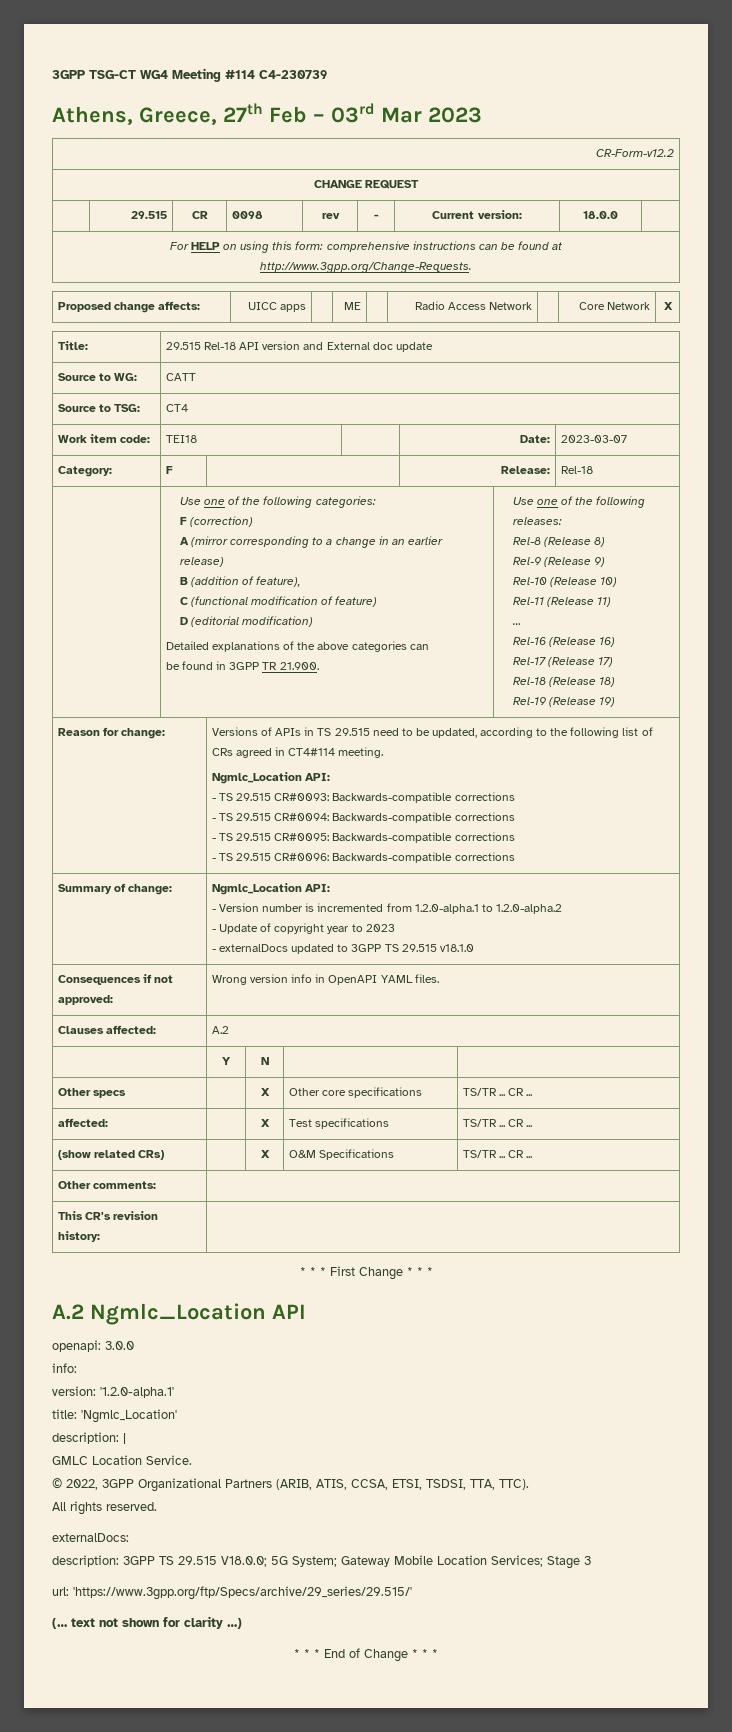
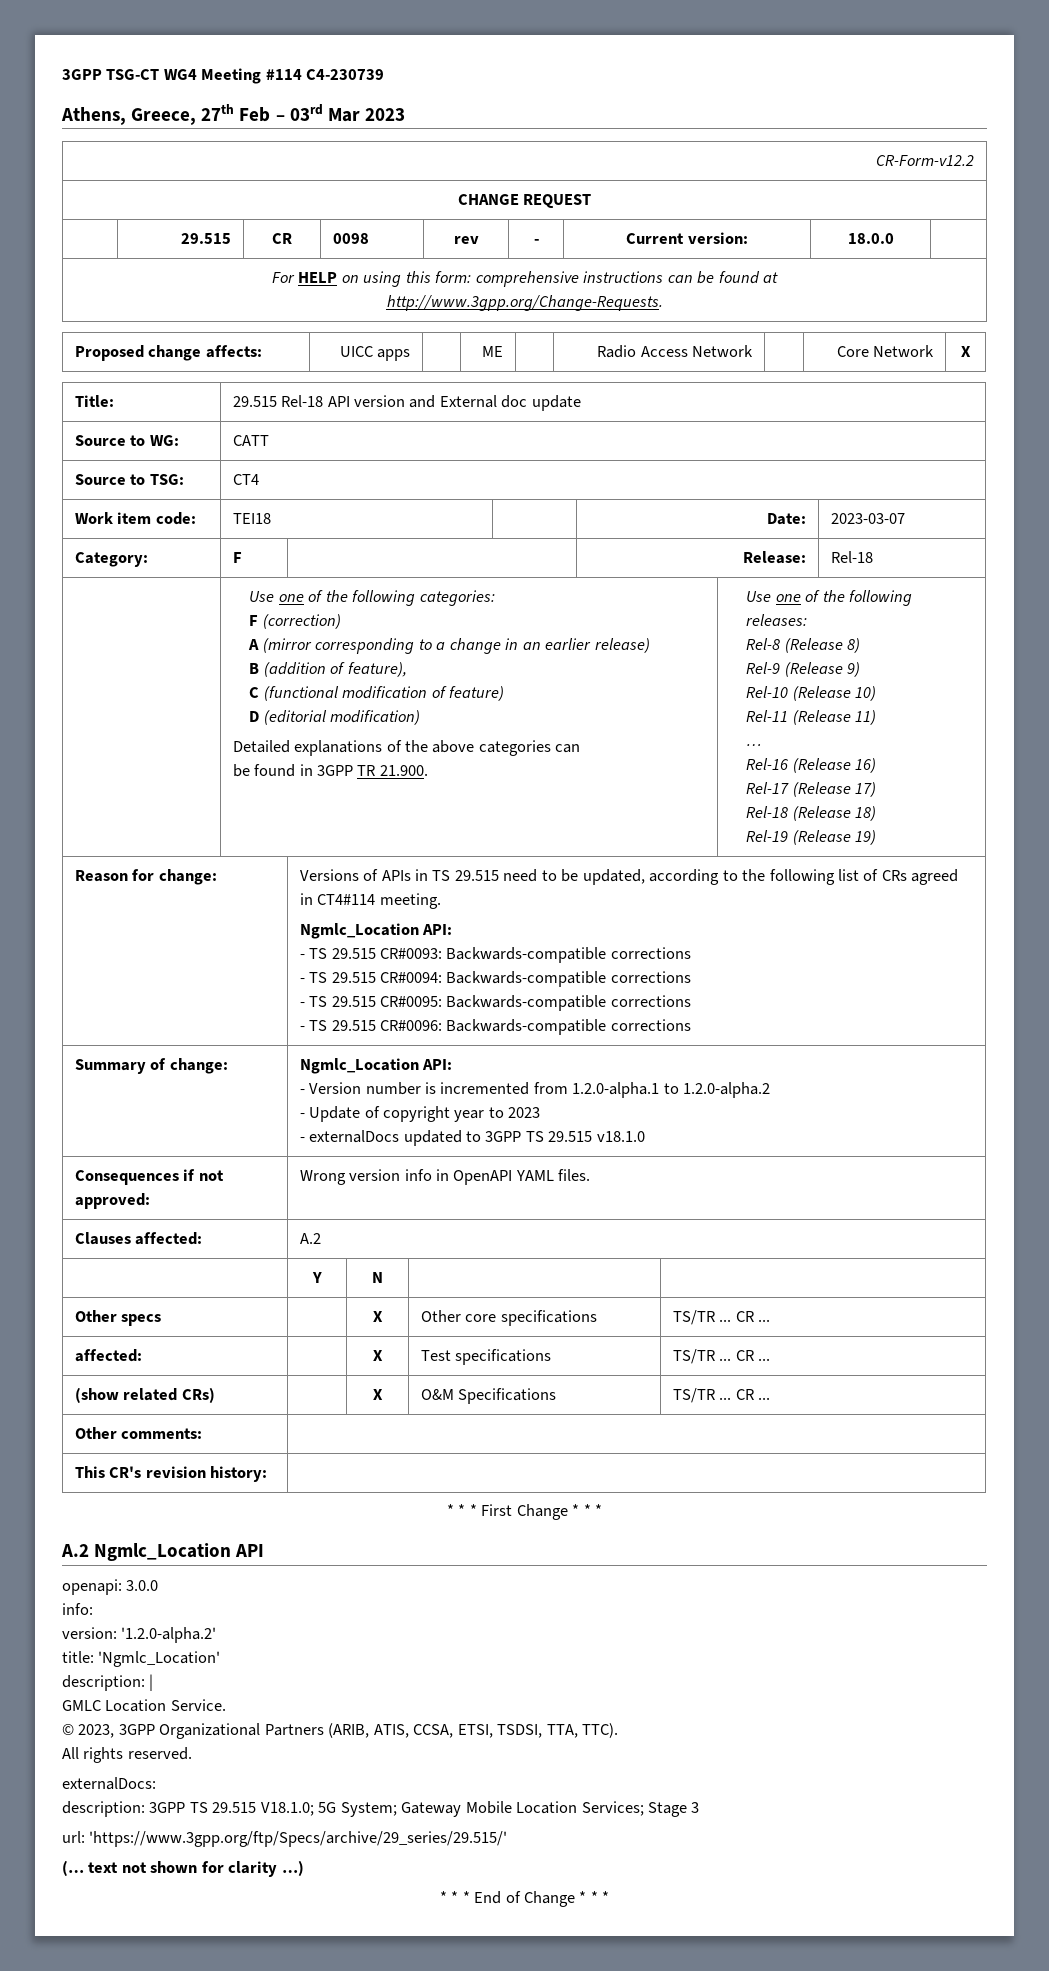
- version: '1.2.0-alpha.1'
+ version: '1.2.0-alpha.2'
- © 2022, 3GPP Organizational Partners (ARIB, ATIS, CCSA, ETSI, TSDSI, TTA, TTC).
+ © 2023, 3GPP Organizational Partners (ARIB, ATIS, CCSA, ETSI, TSDSI, TTA, TTC).
- description: 3GPP TS 29.515 V18.0.0; 5G System; Gateway Mobile Location Services; Stage 3
+ description: 3GPP TS 29.515 V18.1.0; 5G System; Gateway Mobile Location Services; Stage 3

